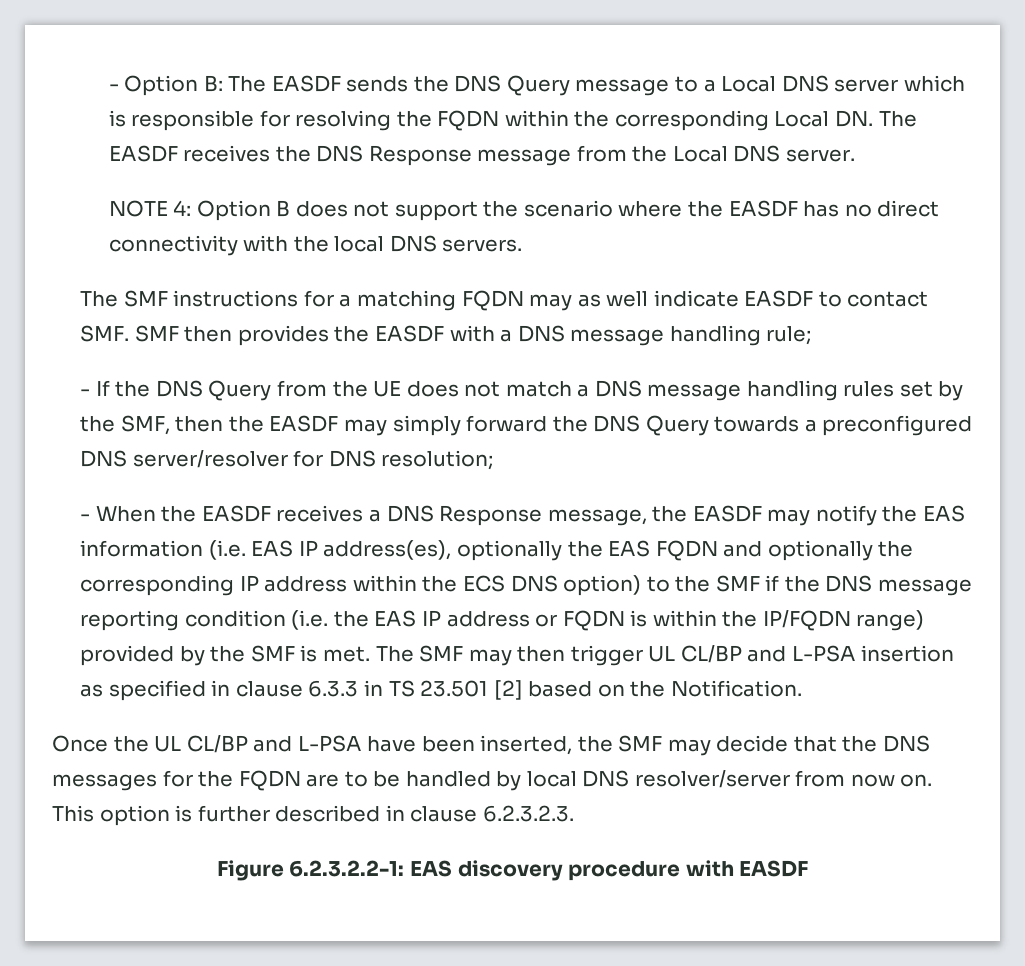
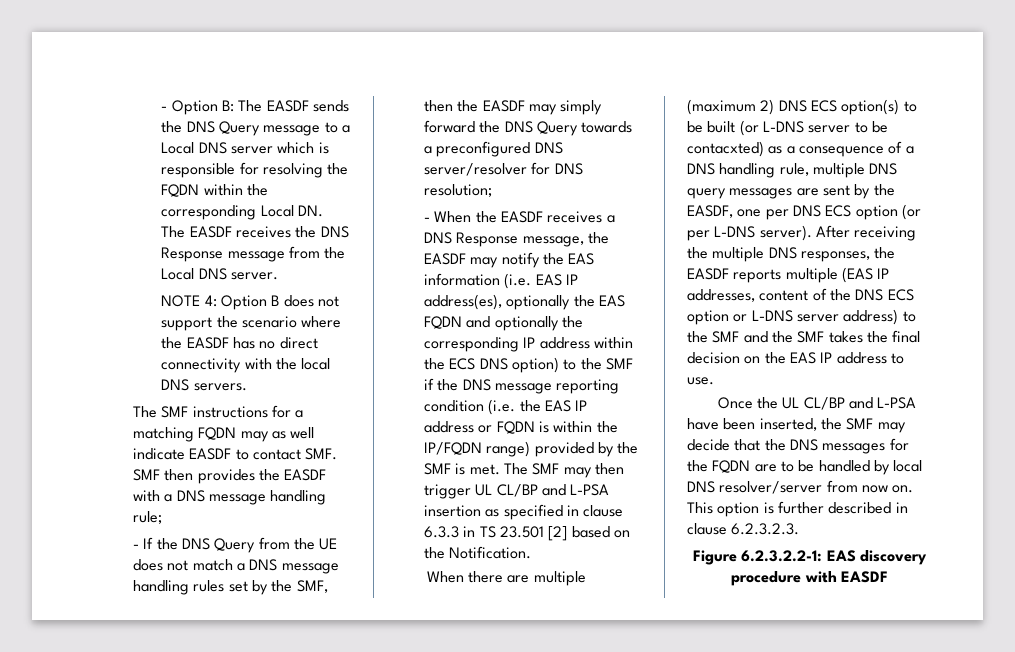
+ When there are multiple (maximum 2) DNS ECS option(s) to be built (or L-DNS server to be contacxted) as a consequence of a DNS handling rule, multiple DNS query messages are sent by the EASDF, one per DNS ECS option (or per L-DNS server). After receiving the multiple DNS responses, the EASDF reports multiple (EAS IP addresses, content of the DNS ECS option or L-DNS server address) to the SMF and the SMF takes the final decision on the EAS IP address to use.

